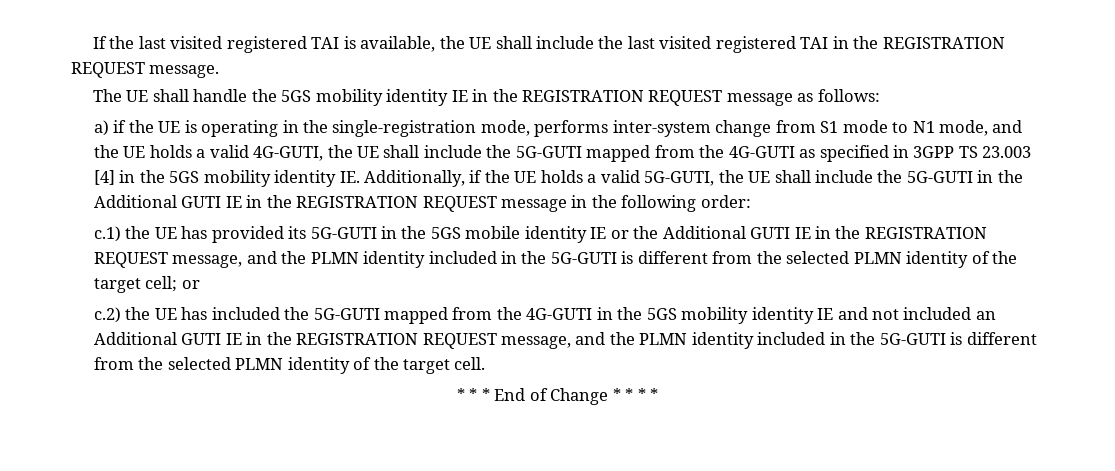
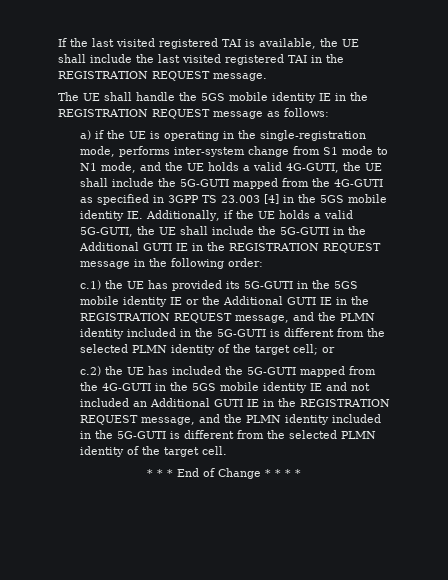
- The UE shall handle the 5GS mobility identity IE in the REGISTRATION REQUEST message as follows:
+ The UE shall handle the 5GS mobile identity IE in the REGISTRATION REQUEST message as follows:
- a) if the UE is operating in the single-registration mode, performs inter-system change from S1 mode to N1 mode, and the UE holds a valid 4G-GUTI, the UE shall include the 5G-GUTI mapped from the 4G-GUTI as specified in 3GPP TS 23.003 [4] in the 5GS mobility identity IE. Additionally, if the UE holds a valid 5G-GUTI, the UE shall include the 5G-GUTI in the Additional GUTI IE in the REGISTRATION REQUEST message in the following order:
+ a) if the UE is operating in the single-registration mode, performs inter-system change from S1 mode to N1 mode, and the UE holds a valid 4G-GUTI, the UE shall include the 5G-GUTI mapped from the 4G-GUTI as specified in 3GPP TS 23.003 [4] in the 5GS mobile identity IE. Additionally, if the UE holds a valid 5G-GUTI, the UE shall include the 5G-GUTI in the Additional GUTI IE in the REGISTRATION REQUEST message in the following order:
- c.2) the UE has included the 5G-GUTI mapped from the 4G-GUTI in the 5GS mobility identity IE and not included an Additional GUTI IE in the REGISTRATION REQUEST message, and the PLMN identity included in the 5G-GUTI is different from the selected PLMN identity of the target cell.
+ c.2) the UE has included the 5G-GUTI mapped from the 4G-GUTI in the 5GS mobile identity IE and not included an Additional GUTI IE in the REGISTRATION REQUEST message, and the PLMN identity included in the 5G-GUTI is different from the selected PLMN identity of the target cell.

